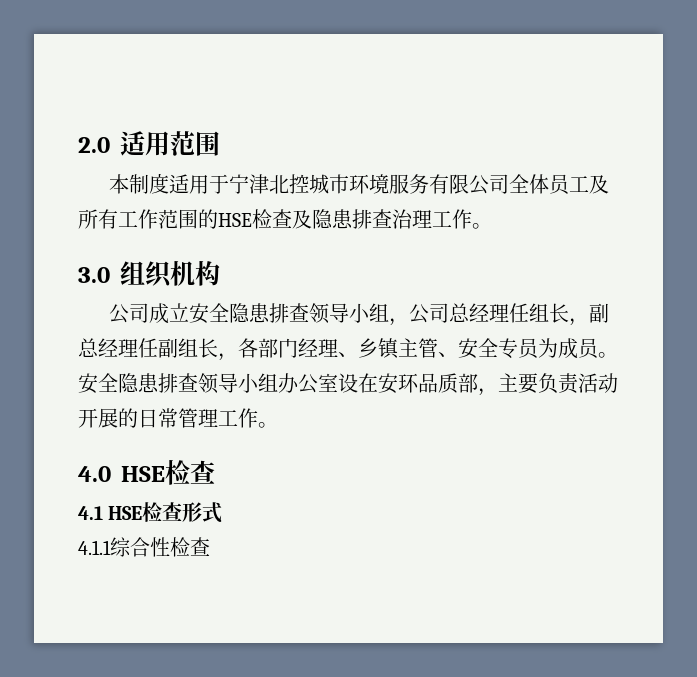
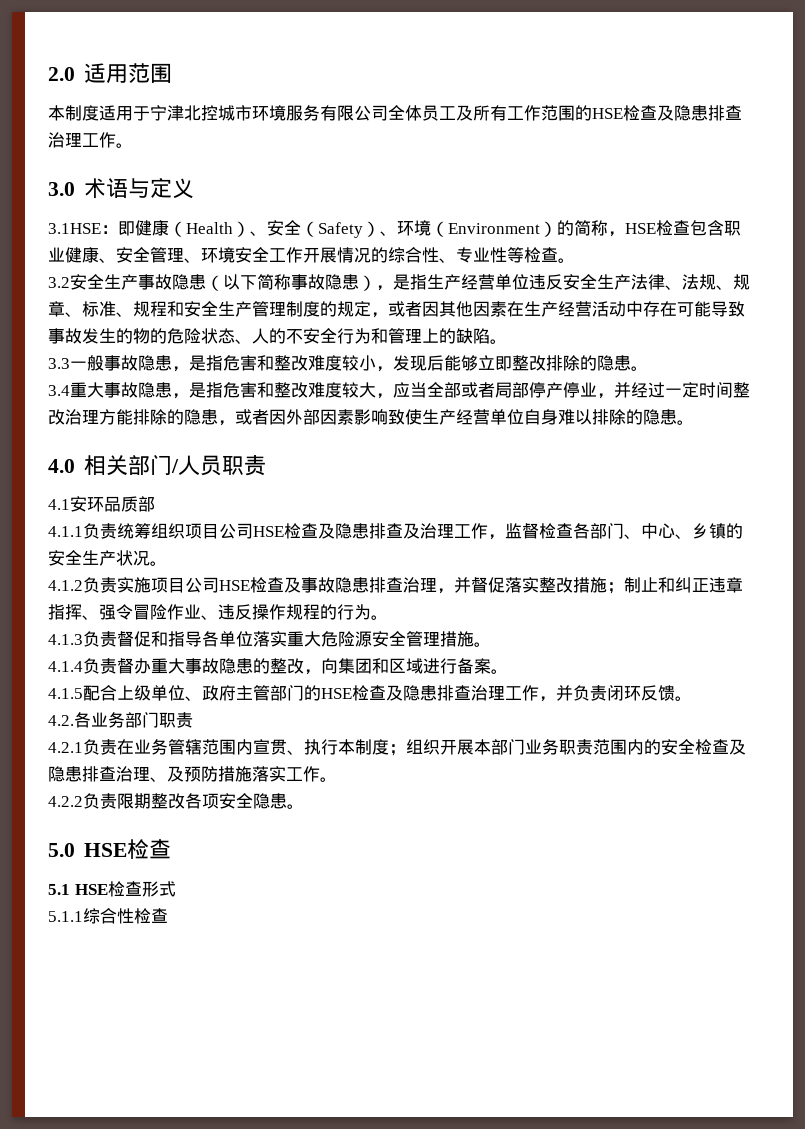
- 3.0组织机构
- 公司成立安全隐患排查领导小组，公司总经理任组长，副总经理任副组长，各部门经理、乡镇主管、安全专员为成员。安全隐患排查领导小组办公室设在安环品质部，主要负责活动开展的日常管理工作。
- 4.0 HSE检查
+ 3.0术语与定义
+ 3.1HSE：即健康（Health）、安全（Safety）、环境（Environment）的简称，HSE检查包含职业健康、安全管理、环境安全工作开展情况的综合性、专业性等检查。
+ 3.2安全生产事故隐患（以下简称事故隐患），是指生产经营单位违反安全生产法律、法规、规章、标准、规程和安全生产管理制度的规定，或者因其他因素在生产经营活动中存在可能导致事故发生的物的危险状态、人的不安全行为和管理上的缺陷。
+ 3.3一般事故隐患，是指危害和整改难度较小，发现后能够立即整改排除的隐患。
+ 3.4重大事故隐患，是指危害和整改难度较大，应当全部或者局部停产停业，并经过一定时间整改治理方能排除的隐患，或者因外部因素影响致使生产经营单位自身难以排除的隐患。
+ 4.0相关部门/人员职责
+ 4.1安环品质部
+ 4.1.1负责统筹组织项目公司HSE检查及隐患排查及治理工作，监督检查各部门、中心、乡镇的安全生产状况。
+ 4.1.2负责实施项目公司HSE检查及事故隐患排查治理，并督促落实整改措施；制止和纠正违章指挥、强令冒险作业、违反操作规程的行为。
+ 4.1.3负责督促和指导各单位落实重大危险源安全管理措施。
+ 4.1.4负责督办重大事故隐患的整改，向集团和区域进行备案。
+ 4.1.5配合上级单位、政府主管部门的HSE检查及隐患排查治理工作，并负责闭环反馈。
+ 4.2.各业务部门职责
+ 4.2.1负责在业务管辖范围内宣贯、执行本制度；组织开展本部门业务职责范围内的安全检查及隐患排查治理、及预防措施落实工作。
+ 4.2.2负责限期整改各项安全隐患。
+ 5.0 HSE检查
- 4.1 HSE检查形式
+ 5.1 HSE检查形式
- 4.1.1综合性检查
+ 5.1.1综合性检查

